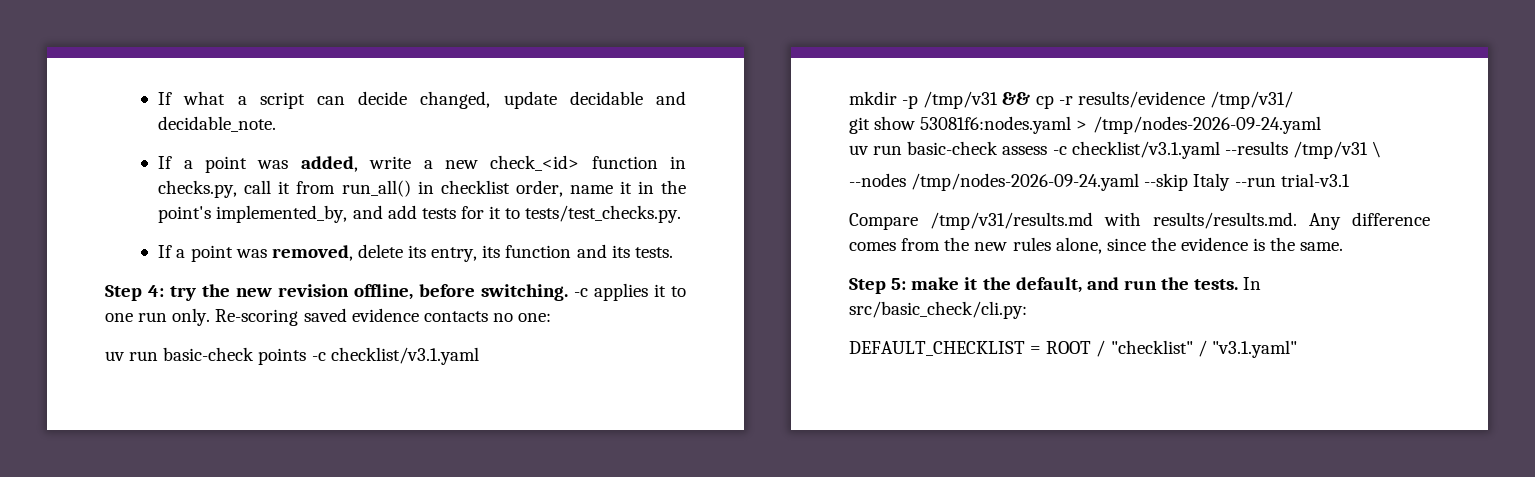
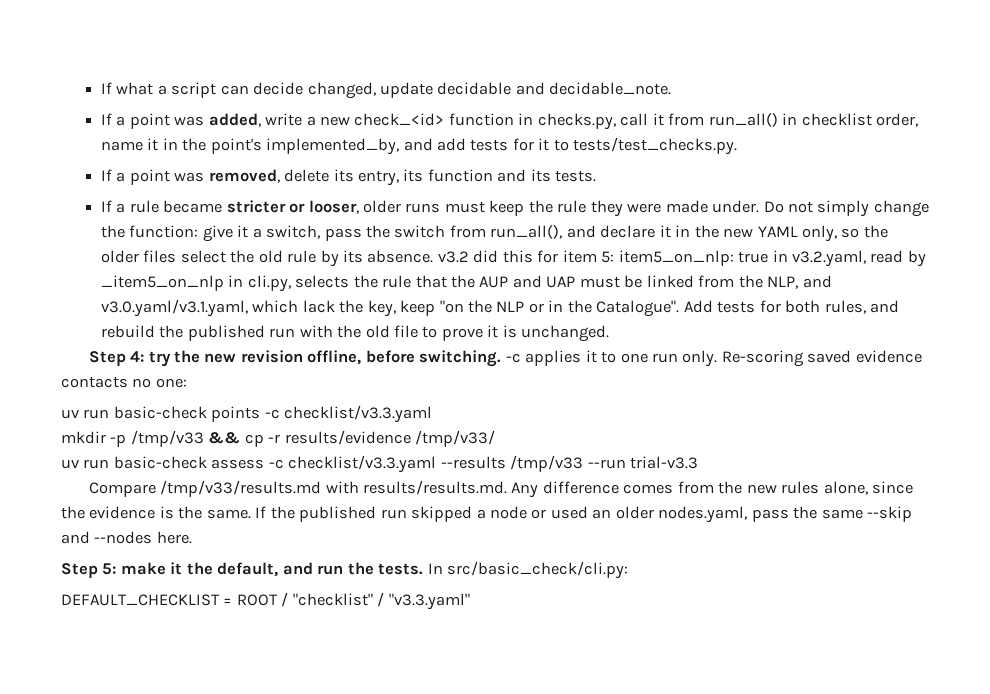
+ If a rule became stricter or looser, older runs must keep the rule they were made under. Do not simply change the function: give it a switch, pass the switch from run_all(), and declare it in the new YAML only, so the older files select the old rule by its absence. v3.2 did this for item 5: item5_on_nlp: true in v3.2.yaml, read by _item5_on_nlp in cli.py, selects the rule that the AUP and UAP must be linked from the NLP, and v3.0.yaml/v3.1.yaml, which lack the key, keep "on the NLP or in the Catalogue". Add tests for both rules, and rebuild the published run with the old file to prove it is unchanged.
- uv run basic-check points -c checklist/v3.1.yaml
+ uv run basic-check points -c checklist/v3.3.yaml
- mkdir -p /tmp/v31 && cp -r results/evidence /tmp/v31/
- git show 53081f6:nodes.yaml > /tmp/nodes-2026-09-24.yaml
+ mkdir -p /tmp/v33 && cp -r results/evidence /tmp/v33/
- uv run basic-check assess -c checklist/v3.1.yaml --results /tmp/v31 \
- --nodes /tmp/nodes-2026-09-24.yaml --skip Italy --run trial-v3.1
+ uv run basic-check assess -c checklist/v3.3.yaml --results /tmp/v33 --run trial-v3.3
- Compare /tmp/v31/results.md with results/results.md. Any difference comes from the new rules alone, since the evidence is the same.
+ Compare /tmp/v33/results.md with results/results.md. Any difference comes from the new rules alone, since the evidence is the same. If the published run skipped a node or used an older nodes.yaml, pass the same --skip and --nodes here.
- DEFAULT_CHECKLIST = ROOT / "checklist" / "v3.1.yaml"
+ DEFAULT_CHECKLIST = ROOT / "checklist" / "v3.3.yaml"

